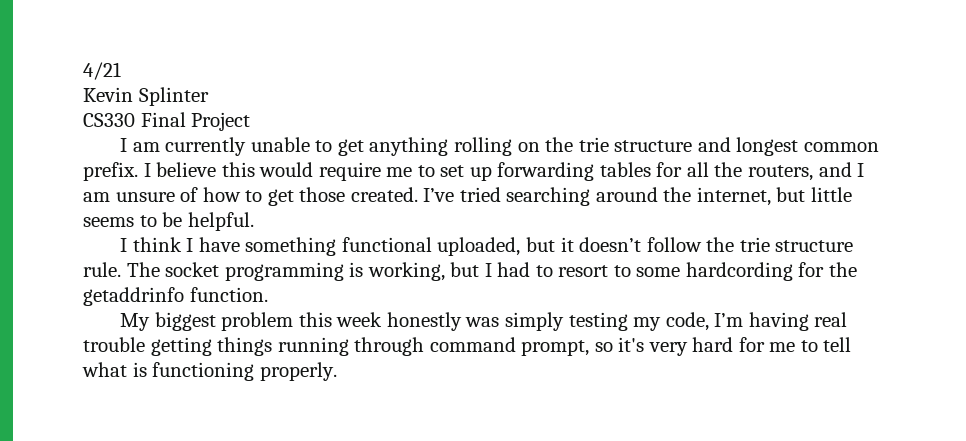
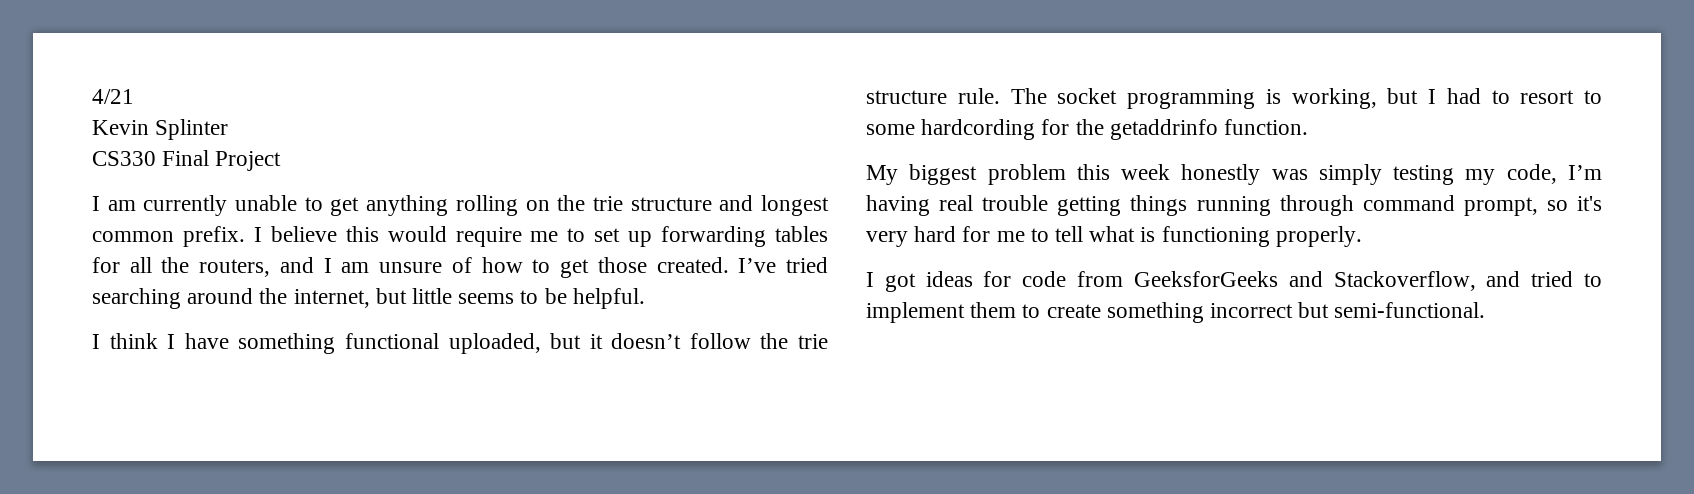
+ I got ideas for code from GeeksforGeeks and Stackoverflow, and tried to implement them to create something incorrect but semi-functional.

